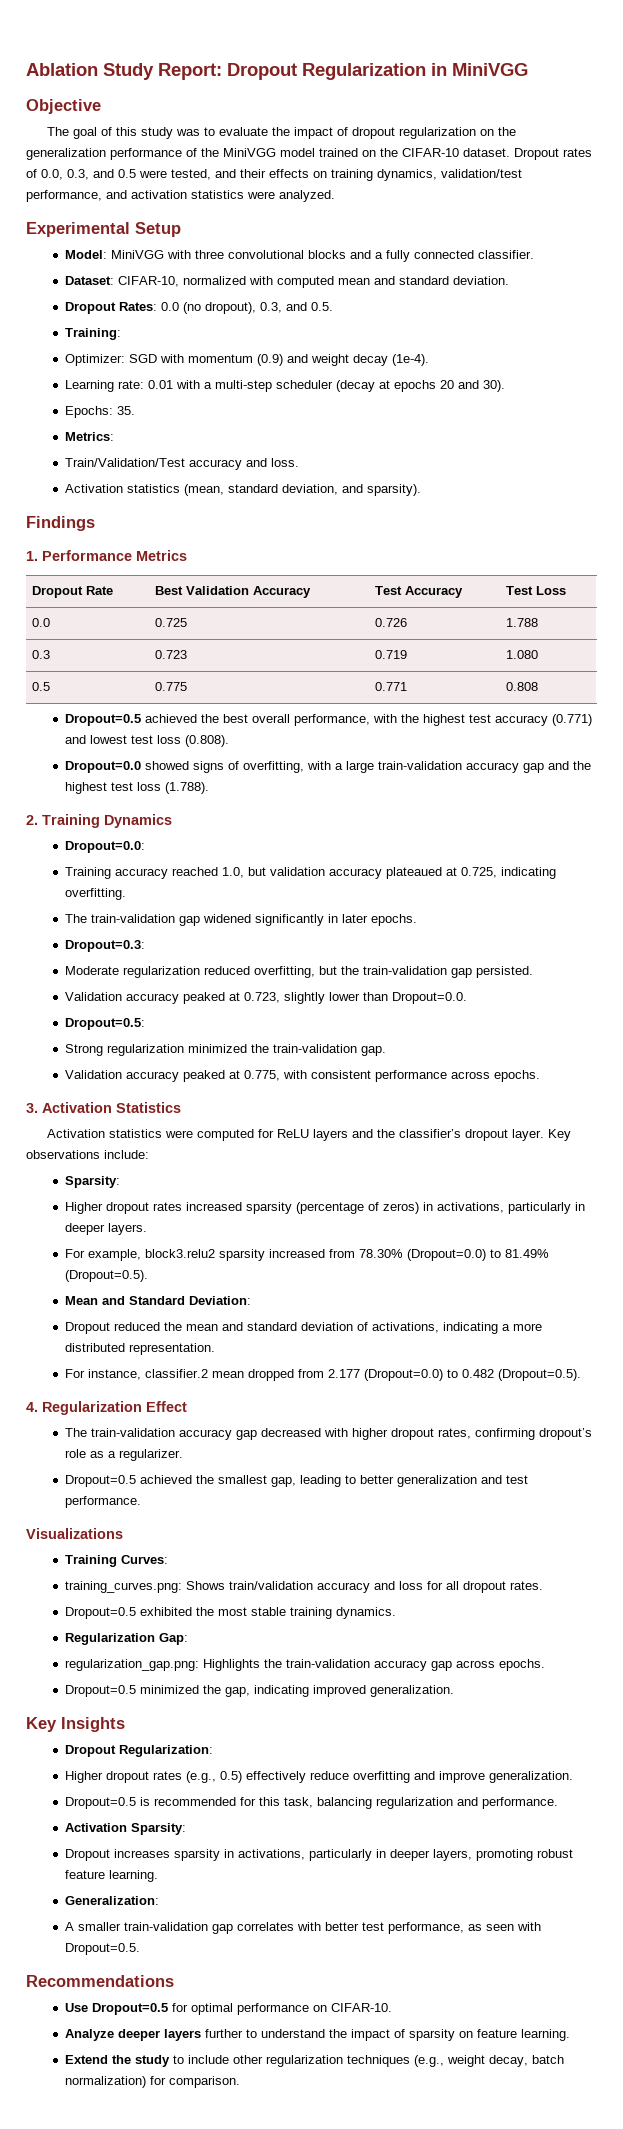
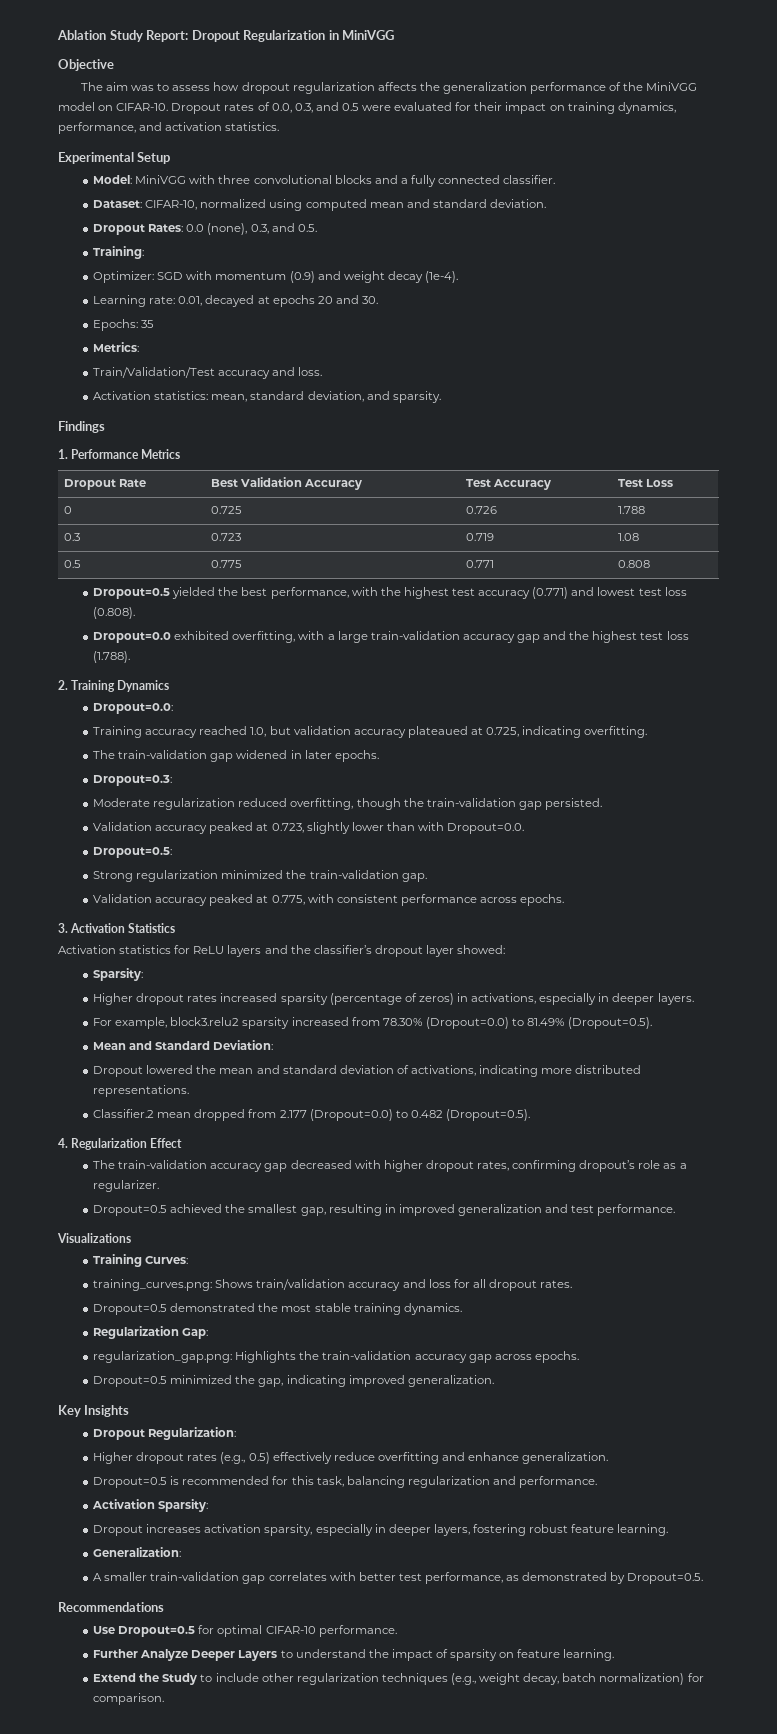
- The goal of this study was to evaluate the impact of dropout regularization on the generalization performance of the MiniVGG model trained on the CIFAR-10 dataset.
+ The aim was to assess how dropout regularization affects the generalization performance of the MiniVGG model on CIFAR-10.
- Dropout rates of 0.0, 0.3, and 0.5 were tested, and their effects on training dynamics, validation/test performance, and activation statistics were analyzed.
+ Dropout rates of 0.0, 0.3, and 0.5 were evaluated for their impact on training dynamics, performance, and activation statistics.
- Dataset: CIFAR-10, normalized with computed mean and standard deviation.
+ Dataset: CIFAR-10, normalized using computed mean and standard deviation.
- Dropout Rates: 0.0 (no dropout), 0.3, and 0.5.
+ Dropout Rates: 0.0 (none), 0.3, and 0.5.
- Learning rate: 0.01 with a multi-step scheduler (decay at epochs 20 and 30).
+ Learning rate: 0.01, decayed at epochs 20 and 30.
- Epochs: 35.
+ Epochs: 35
- Activation statistics (mean, standard deviation, and sparsity).
+ Activation statistics: mean, standard deviation, and sparsity.
- 0.0 | 0.725 | 0.726 | 1.788
+ 0 | 0.725 | 0.726 | 1.788
- 0.3 | 0.723 | 0.719 | 1.080
+ 0.3 | 0.723 | 0.719 | 1.08
- Dropout=0.5 achieved the best overall performance, with the highest test accuracy (0.771) and lowest test loss (0.808).
+ Dropout=0.5 yielded the best performance, with the highest test accuracy (0.771) and lowest test loss (0.808).
- Dropout=0.0 showed signs of overfitting, with a large train-validation accuracy gap and the highest test loss (1.788).
+ Dropout=0.0 exhibited overfitting, with a large train-validation accuracy gap and the highest test loss (1.788).
- The train-validation gap widened significantly in later epochs.
+ The train-validation gap widened in later epochs.
- Moderate regularization reduced overfitting, but the train-validation gap persisted.
+ Moderate regularization reduced overfitting, though the train-validation gap persisted.
- Validation accuracy peaked at 0.723, slightly lower than Dropout=0.0.
+ Validation accuracy peaked at 0.723, slightly lower than with Dropout=0.0.
- Activation statistics were computed for ReLU layers and the classifier’s dropout layer. Key observations include:
+ Activation statistics for ReLU layers and the classifier’s dropout layer showed:
- Higher dropout rates increased sparsity (percentage of zeros) in activations, particularly in deeper layers.
+ Higher dropout rates increased sparsity (percentage of zeros) in activations, especially in deeper layers.
- Dropout reduced the mean and standard deviation of activations, indicating a more distributed representation.
- For instance, classifier.2 mean dropped from 2.177 (Dropout=0.0) to 0.482 (Dropout=0.5).
+ Dropout lowered the mean and standard deviation of activations, indicating more distributed representations.
+ Classifier.2 mean dropped from 2.177 (Dropout=0.0) to 0.482 (Dropout=0.5).
- Dropout=0.5 achieved the smallest gap, leading to better generalization and test performance.
+ Dropout=0.5 achieved the smallest gap, resulting in improved generalization and test performance.
- Dropout=0.5 exhibited the most stable training dynamics.
+ Dropout=0.5 demonstrated the most stable training dynamics.
- Higher dropout rates (e.g., 0.5) effectively reduce overfitting and improve generalization.
+ Higher dropout rates (e.g., 0.5) effectively reduce overfitting and enhance generalization.
- Dropout increases sparsity in activations, particularly in deeper layers, promoting robust feature learning.
+ Dropout increases activation sparsity, especially in deeper layers, fostering robust feature learning.
- A smaller train-validation gap correlates with better test performance, as seen with Dropout=0.5.
+ A smaller train-validation gap correlates with better test performance, as demonstrated by Dropout=0.5.
- Use Dropout=0.5 for optimal performance on CIFAR-10.
- Analyze deeper layers further to understand the impact of sparsity on feature learning.
+ Use Dropout=0.5 for optimal CIFAR-10 performance.
+ Further Analyze Deeper Layers to understand the impact of sparsity on feature learning.
- Extend the study to include other regularization techniques (e.g., weight decay, batch normalization) for comparison.
+ Extend the Study to include other regularization techniques (e.g., weight decay, batch normalization) for comparison.

